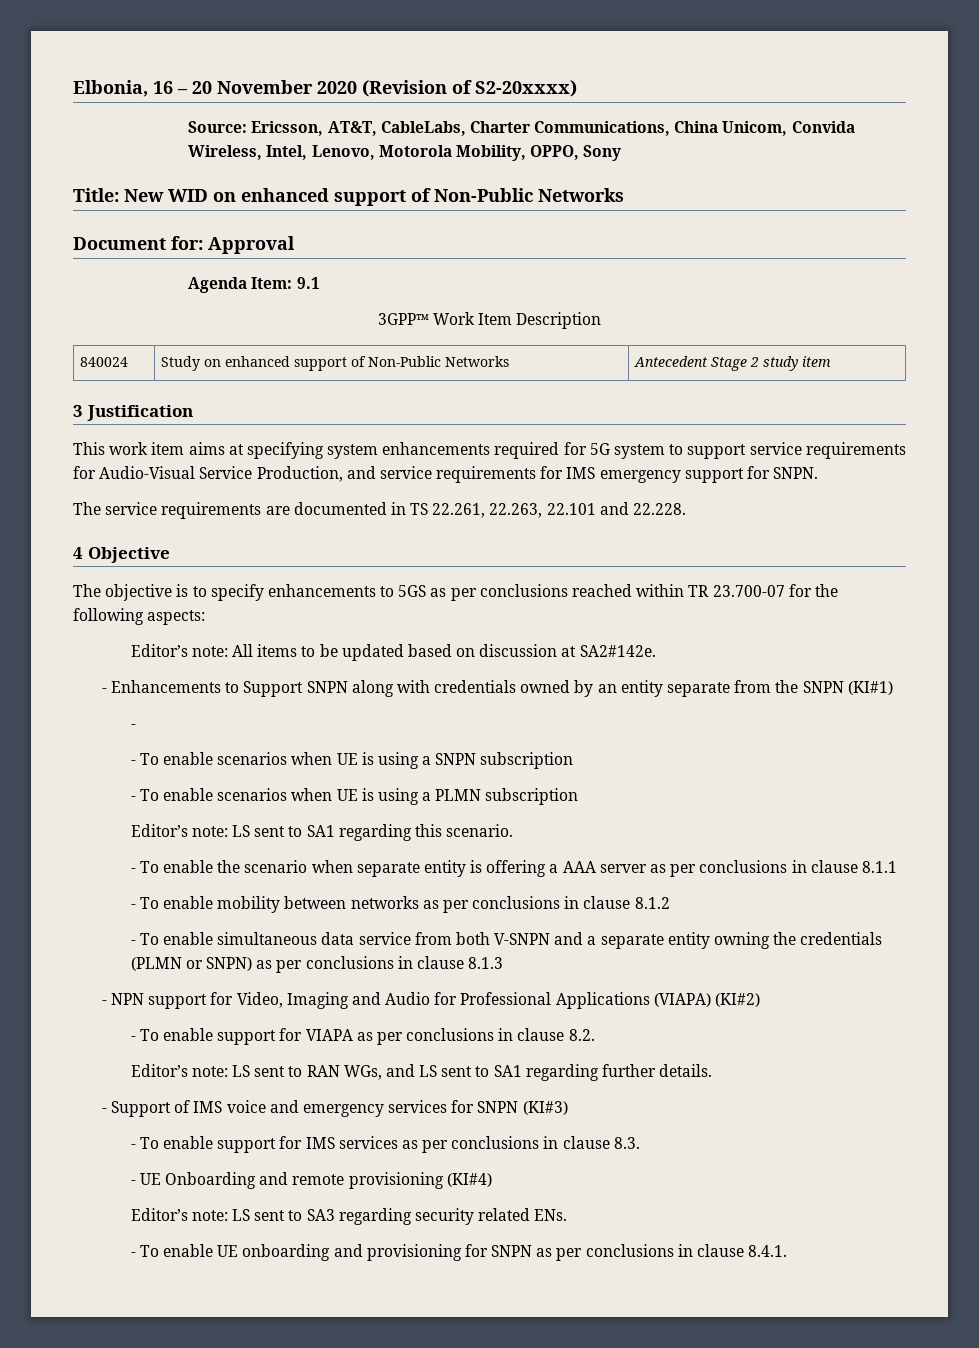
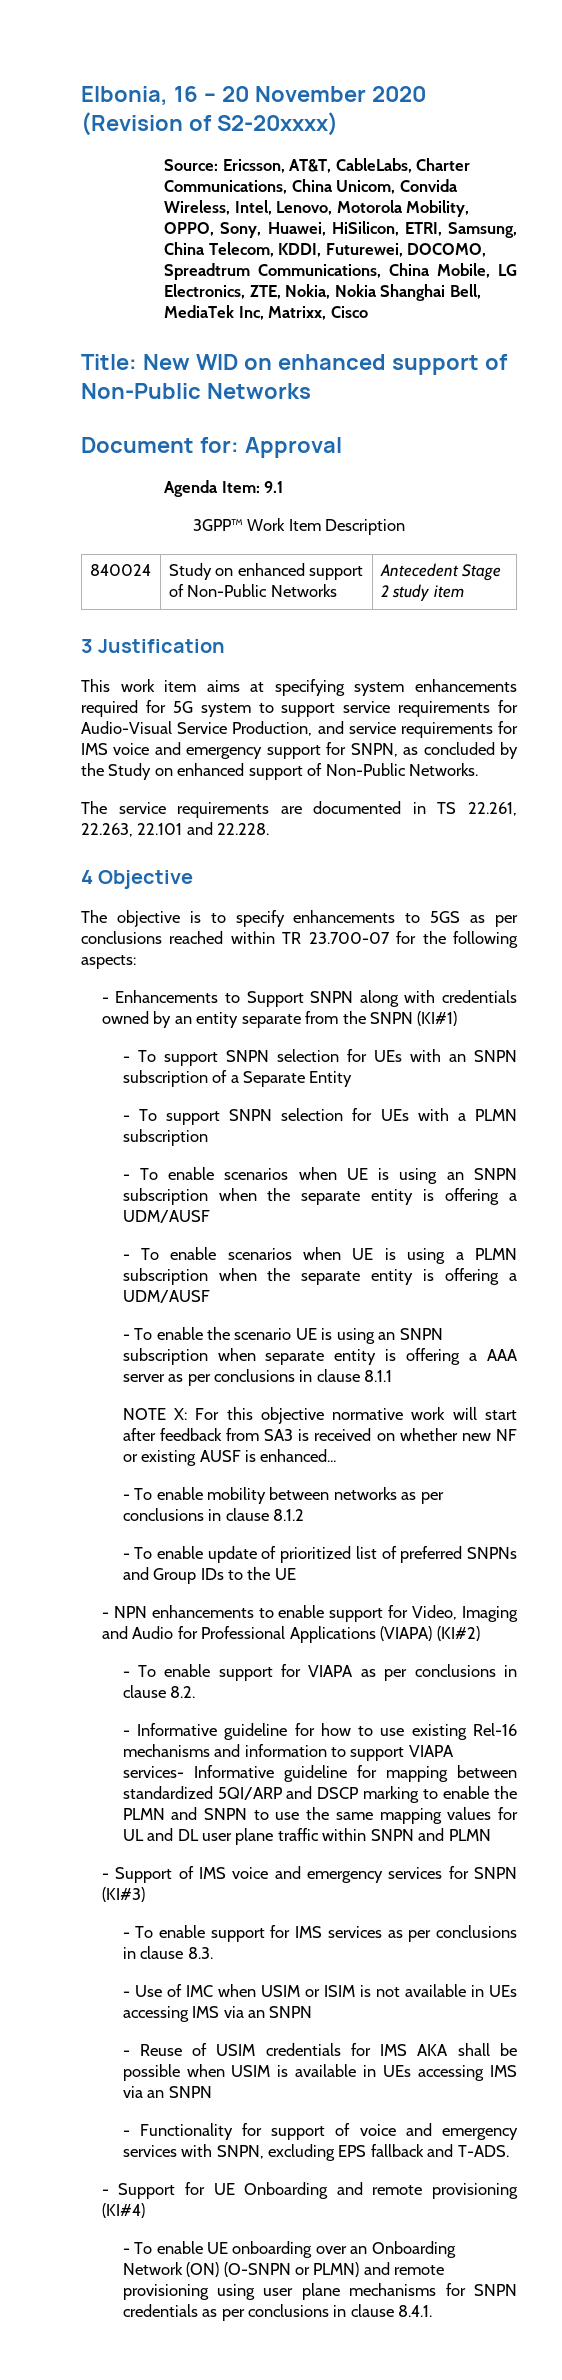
- Source: Ericsson, AT&T, CableLabs, Charter Communications, China Unicom, Convida Wireless, Intel, Lenovo, Motorola Mobility, OPPO, Sony
+ Source: Ericsson, AT&T, CableLabs, Charter Communications, China Unicom, Convida Wireless, Intel, Lenovo, Motorola Mobility, OPPO, Sony, Huawei, HiSilicon, ETRI, Samsung, China Telecom, KDDI, Futurewei, DOCOMO, Spreadtrum Communications, China Mobile, LG Electronics, ZTE, Nokia, Nokia Shanghai Bell, MediaTek Inc, Matrixx, Cisco
- This work item aims at specifying system enhancements required for 5G system to support service requirements for Audio-Visual Service Production, and service requirements for IMS emergency support for SNPN.
+ This work item aims at specifying system enhancements required for 5G system to support service requirements for Audio-Visual Service Production, and service requirements for IMS voice and emergency support for SNPN, as concluded by the Study on enhanced support of Non-Public Networks.
- Editor’s note: All items to be updated based on discussion at SA2#142e.
  - Enhancements to Support SNPN along with credentials owned by an entity separate from the SNPN (KI#1)
- -
- - To enable scenarios when UE is using a SNPN subscription
+ - To support SNPN selection for UEs with an SNPN subscription of a Separate Entity
+ - To support SNPN selection for UEs with a PLMN subscription
+ - To enable scenarios when UE is using an SNPN subscription when the separate entity is offering a UDM/AUSF
- - To enable scenarios when UE is using a PLMN subscription
- Editor’s note: LS sent to SA1 regarding this scenario.
+ - To enable scenarios when UE is using a PLMN subscription when the separate entity is offering a UDM/AUSF
- - To enable the scenario when separate entity is offering a AAA server as per conclusions in clause 8.1.1
+ - To enable the scenario UE is using an SNPN subscription when separate entity is offering a AAA server as per conclusions in clause 8.1.1
+ NOTE X: For this objective normative work will start after feedback from SA3 is received on whether new NF or existing AUSF is enhanced...
- - To enable simultaneous data service from both V-SNPN and a separate entity owning the credentials (PLMN or SNPN) as per conclusions in clause 8.1.3
+ - To enable update of prioritized list of preferred SNPNs and Group IDs to the UE
- - NPN support for Video, Imaging and Audio for Professional Applications (VIAPA) (KI#2)
+ - NPN enhancements to enable support for Video, Imaging and Audio for Professional Applications (VIAPA) (KI#2)
- Editor’s note: LS sent to RAN WGs, and LS sent to SA1 regarding further details.
+ - Informative guideline for how to use existing Rel-16 mechanisms and information to support VIAPA services- Informative guideline for mapping between standardized 5QI/ARP and DSCP marking to enable the PLMN and SNPN to use the same mapping values for UL and DL user plane traffic within SNPN and PLMN
- - UE Onboarding and remote provisioning (KI#4)
+ - Use of IMC when USIM or ISIM is not available in UEs accessing IMS via an SNPN
+ - Reuse of USIM credentials for IMS AKA shall be possible when USIM is available in UEs accessing IMS via an SNPN
+ - Functionality for support of voice and emergency services with SNPN, excluding EPS fallback and T-ADS.
+ - Support for UE Onboarding and remote provisioning (KI#4)
- Editor’s note: LS sent to SA3 regarding security related ENs.
- - To enable UE onboarding and provisioning for SNPN as per conclusions in clause 8.4.1.
+ - To enable UE onboarding over an Onboarding Network (ON) (O-SNPN or PLMN) and remote provisioning using user plane mechanisms for SNPN credentials as per conclusions in clause 8.4.1.

